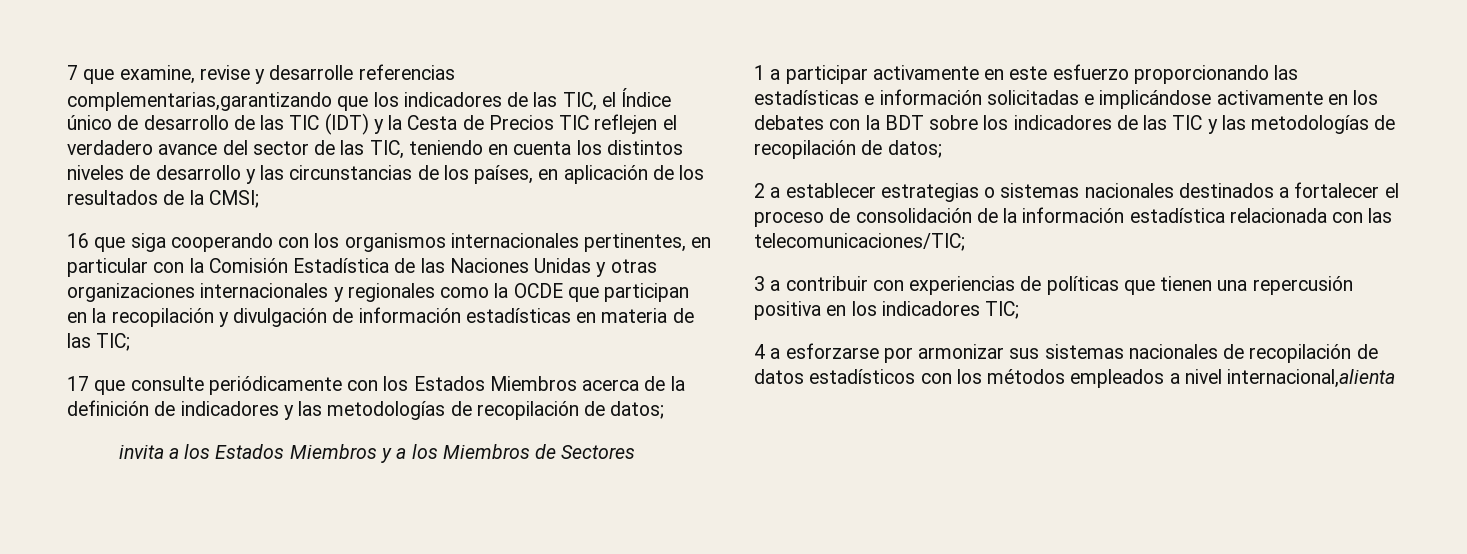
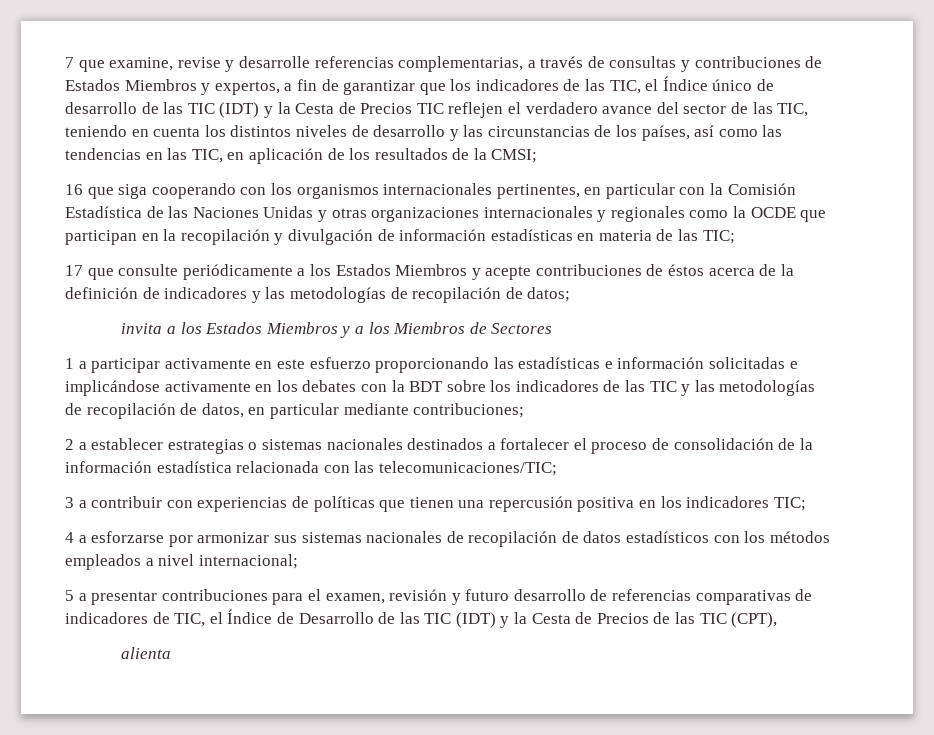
- 7 que examine, revise y desarrolle referencias complementarias,garantizando que los indicadores de las TIC, el Índice único de desarrollo de las TIC (IDT) y la Cesta de Precios TIC reflejen el verdadero avance del sector de las TIC, teniendo en cuenta los distintos niveles de desarrollo y las circunstancias de los países, en aplicación de los resultados de la CMSI;
+ 7 que examine, revise y desarrolle referencias complementarias, a través de consultas y contribuciones de Estados Miembros y expertos, a fin de garantizar que los indicadores de las TIC, el Índice único de desarrollo de las TIC (IDT) y la Cesta de Precios TIC reflejen el verdadero avance del sector de las TIC, teniendo en cuenta los distintos niveles de desarrollo y las circunstancias de los países, así como las tendencias en las TIC, en aplicación de los resultados de la CMSI;
- 17 que consulte periódicamente con los Estados Miembros acerca de la definición de indicadores y las metodologías de recopilación de datos;
+ 17 que consulte periódicamente a los Estados Miembros y acepte contribuciones de éstos acerca de la definición de indicadores y las metodologías de recopilación de datos;
- 1 a participar activamente en este esfuerzo proporcionando las estadísticas e información solicitadas e implicándose activamente en los debates con la BDT sobre los indicadores de las TIC y las metodologías de recopilación de datos;
+ 1 a participar activamente en este esfuerzo proporcionando las estadísticas e información solicitadas e implicándose activamente en los debates con la BDT sobre los indicadores de las TIC y las metodologías de recopilación de datos, en particular mediante contribuciones;
- 4 a esforzarse por armonizar sus sistemas nacionales de recopilación de datos estadísticos con los métodos empleados a nivel internacional,alienta
+ 4 a esforzarse por armonizar sus sistemas nacionales de recopilación de datos estadísticos con los métodos empleados a nivel internacional;
+ 5 a presentar contribuciones para el examen, revisión y futuro desarrollo de referencias comparativas de indicadores de TIC, el Índice de Desarrollo de las TIC (IDT) y la Cesta de Precios de las TIC (CPT),
+ alienta

